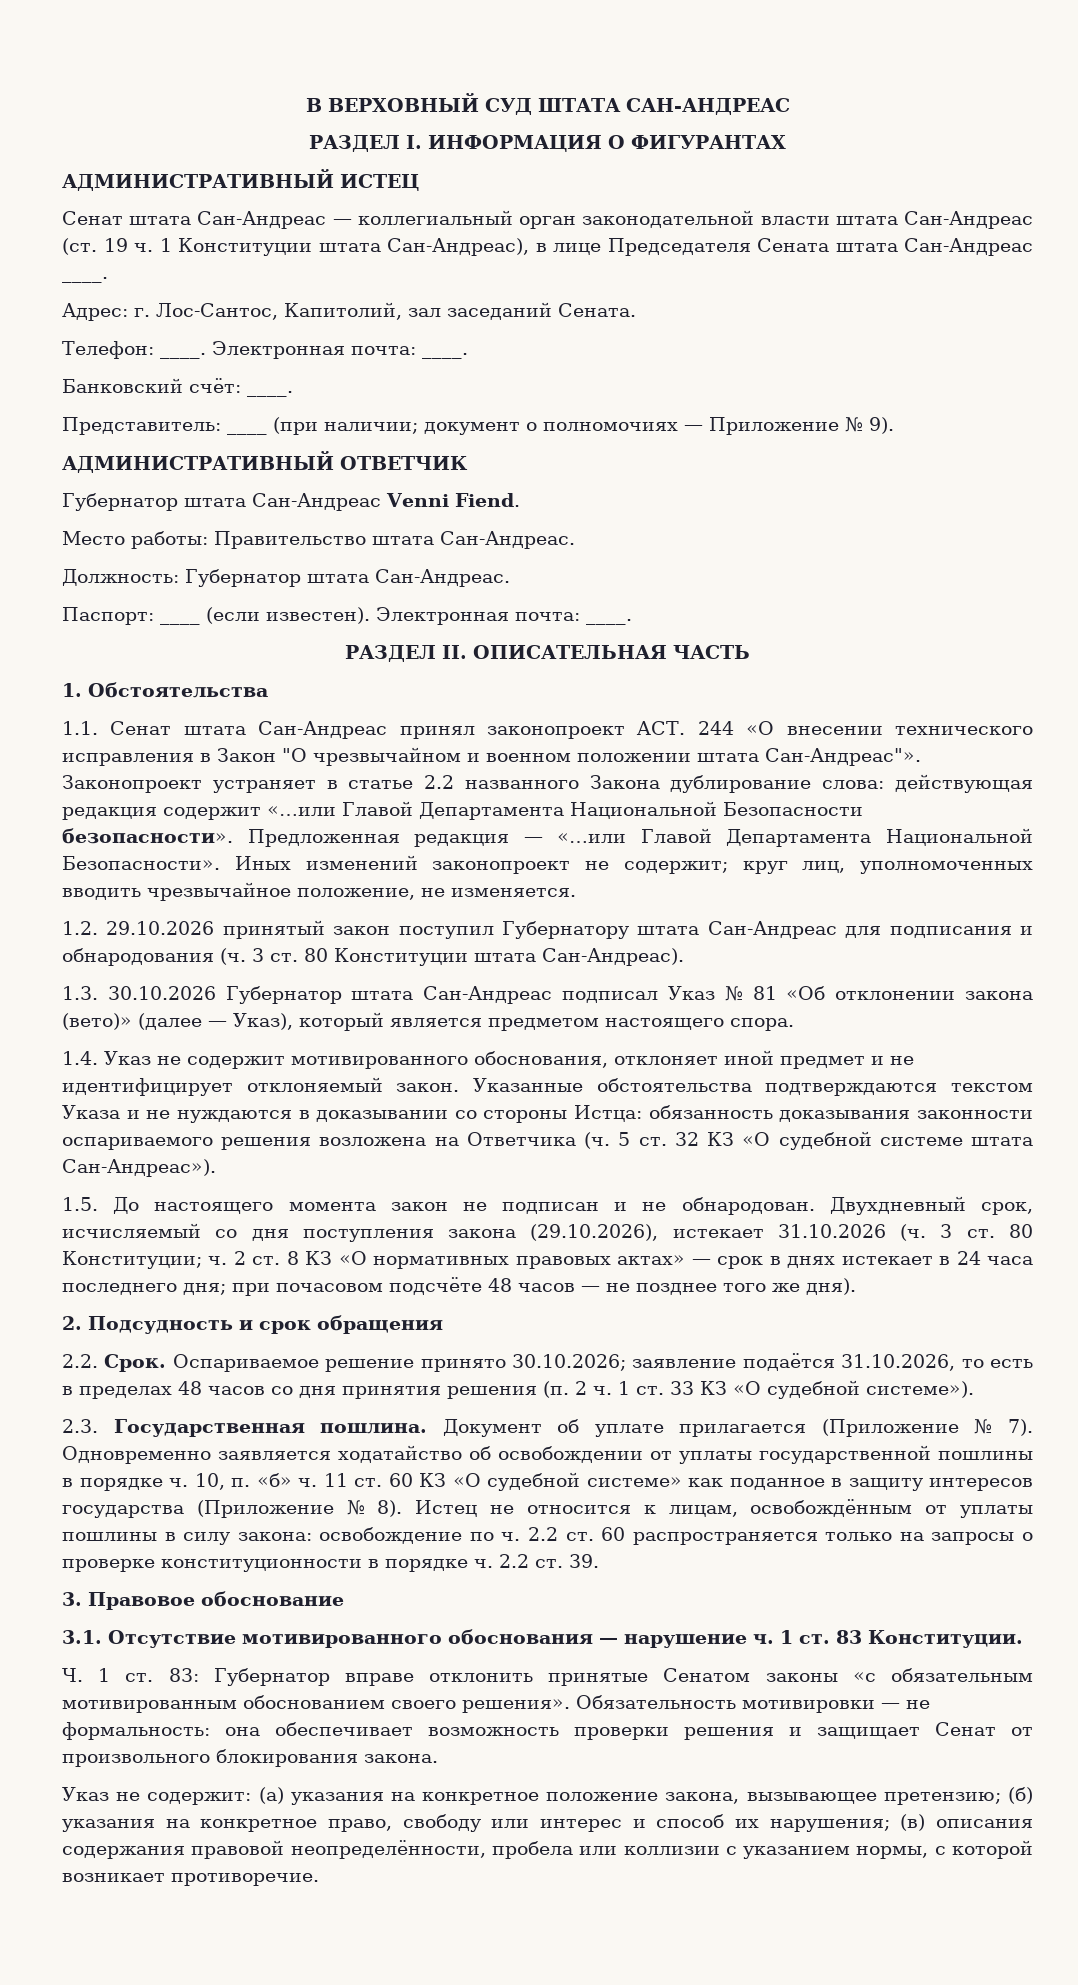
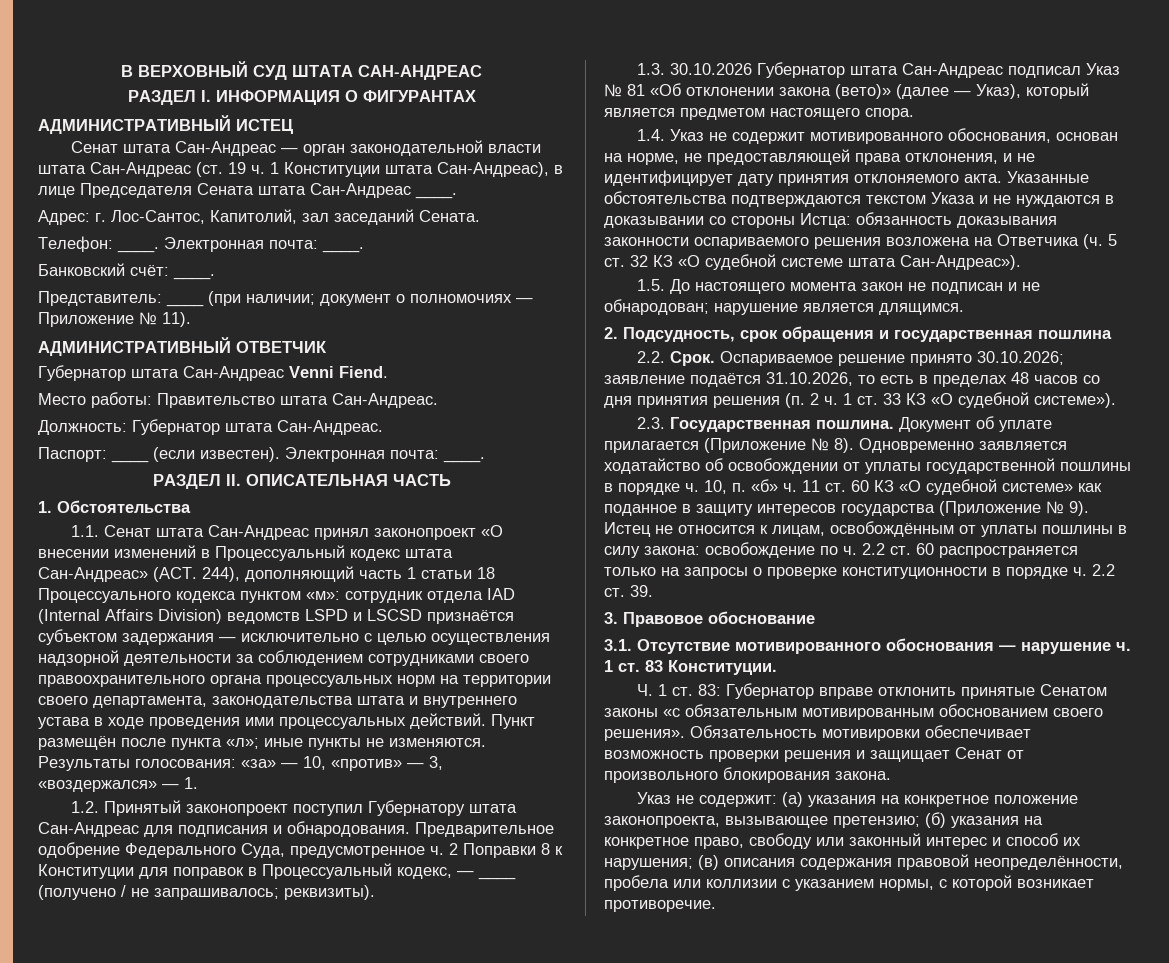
- Сенат штата Сан-Андреас — коллегиальный орган законодательной власти штата Сан-Андреас (ст. 19 ч. 1 Конституции штата Сан-Андреас), в лице Председателя Сената штата Сан-Андреас ____.
+ Сенат штата Сан-Андреас — орган законодательной власти штата Сан-Андреас (ст. 19 ч. 1 Конституции штата Сан-Андреас), в лице Председателя Сената штата Сан-Андреас ____.
- Представитель: ____ (при наличии; документ о полномочиях — Приложение № 9).
+ Представитель: ____ (при наличии; документ о полномочиях — Приложение № 11).
- 1.1. Сенат штата Сан-Андреас принял законопроект ACT. 244 «О внесении технического исправления в Закон "О чрезвычайном и военном положении штата Сан-Андреас"». Законопроект устраняет в статье 2.2 названного Закона дублирование слова: действующая редакция содержит «…или Главой Департамента Национальной Безопасности безопасности». Предложенная редакция — «…или Главой Департамента Национальной Безопасности». Иных изменений законопроект не содержит; круг лиц, уполномоченных вводить чрезвычайное положение, не изменяется.
- 1.2. 29.10.2026 принятый закон поступил Губернатору штата Сан-Андреас для подписания и обнародования (ч. 3 ст. 80 Конституции штата Сан-Андреас).
+ 1.1. Сенат штата Сан-Андреас принял законопроект «О внесении изменений в Процессуальный кодекс штата Сан-Андреас» (ACT. 244), дополняющий часть 1 статьи 18 Процессуального кодекса пунктом «м»: сотрудник отдела IAD (Internal Affairs Division) ведомств LSPD и LSCSD признаётся субъектом задержания — исключительно с целью осуществления надзорной деятельности за соблюдением сотрудниками своего правоохранительного органа процессуальных норм на территории своего департамента, законодательства штата и внутреннего устава в ходе проведения ими процессуальных действий. Пункт размещён после пункта «л»; иные пункты не изменяются. Результаты голосования: «за» — 10, «против» — 3, «воздержался» — 1.
+ 1.2. Принятый законопроект поступил Губернатору штата Сан-Андреас для подписания и обнародования. Предварительное одобрение Федерального Суда, предусмотренное ч. 2 Поправки 8 к Конституции для поправок в Процессуальный кодекс, — ____ (получено / не запрашивалось; реквизиты).
- 1.4. Указ не содержит мотивированного обоснования, отклоняет иной предмет и не идентифицирует отклоняемый закон.
+ 1.4. Указ не содержит мотивированного обоснования, основан на норме, не предоставляющей права отклонения, и не идентифицирует дату принятия отклоняемого акта.
- 1.5. До настоящего момента закон не подписан и не обнародован. Двухдневный срок, исчисляемый со дня поступления закона (29.10.2026), истекает 31.10.2026 (ч. 3 ст. 80 Конституции; ч. 2 ст. 8 КЗ «О нормативных правовых актах» — срок в днях истекает в 24 часа последнего дня; при почасовом подсчёте 48 часов — не позднее того же дня).
+ 1.5. До настоящего момента закон не подписан и не обнародован; нарушение является длящимся.
- 2. Подсудность и срок обращения
+ 2. Подсудность, срок обращения и государственная пошлина
- Документ об уплате прилагается (Приложение № 7).
+ Документ об уплате прилагается (Приложение № 8).
- Одновременно заявляется ходатайство об освобождении от уплаты государственной пошлины в порядке ч. 10, п. «б» ч. 11 ст. 60 КЗ «О судебной системе» как поданное в защиту интересов государства (Приложение № 8).
+ Одновременно заявляется ходатайство об освобождении от уплаты государственной пошлины в порядке ч. 10, п. «б» ч. 11 ст. 60 КЗ «О судебной системе» как поданное в защиту интересов государства (Приложение № 9).
- Обязательность мотивировки — не формальность: она обеспечивает возможность проверки решения и защищает Сенат от произвольного блокирования закона.
+ Обязательность мотивировки обеспечивает возможность проверки решения и защищает Сенат от произвольного блокирования закона.
- Указ не содержит: (а) указания на конкретное положение закона, вызывающее претензию; (б) указания на конкретное право, свободу или интерес и способ их нарушения; (в) описания содержания правовой неопределённости, пробела или коллизии с указанием нормы, с которой возникает противоречие.
+ Указ не содержит: (а) указания на конкретное положение законопроекта, вызывающее претензию; (б) указания на конкретное право, свободу или законный интерес и способ их нарушения; (в) описания содержания правовой неопределённости, пробела или коллизии с указанием нормы, с которой возникает противоречие.

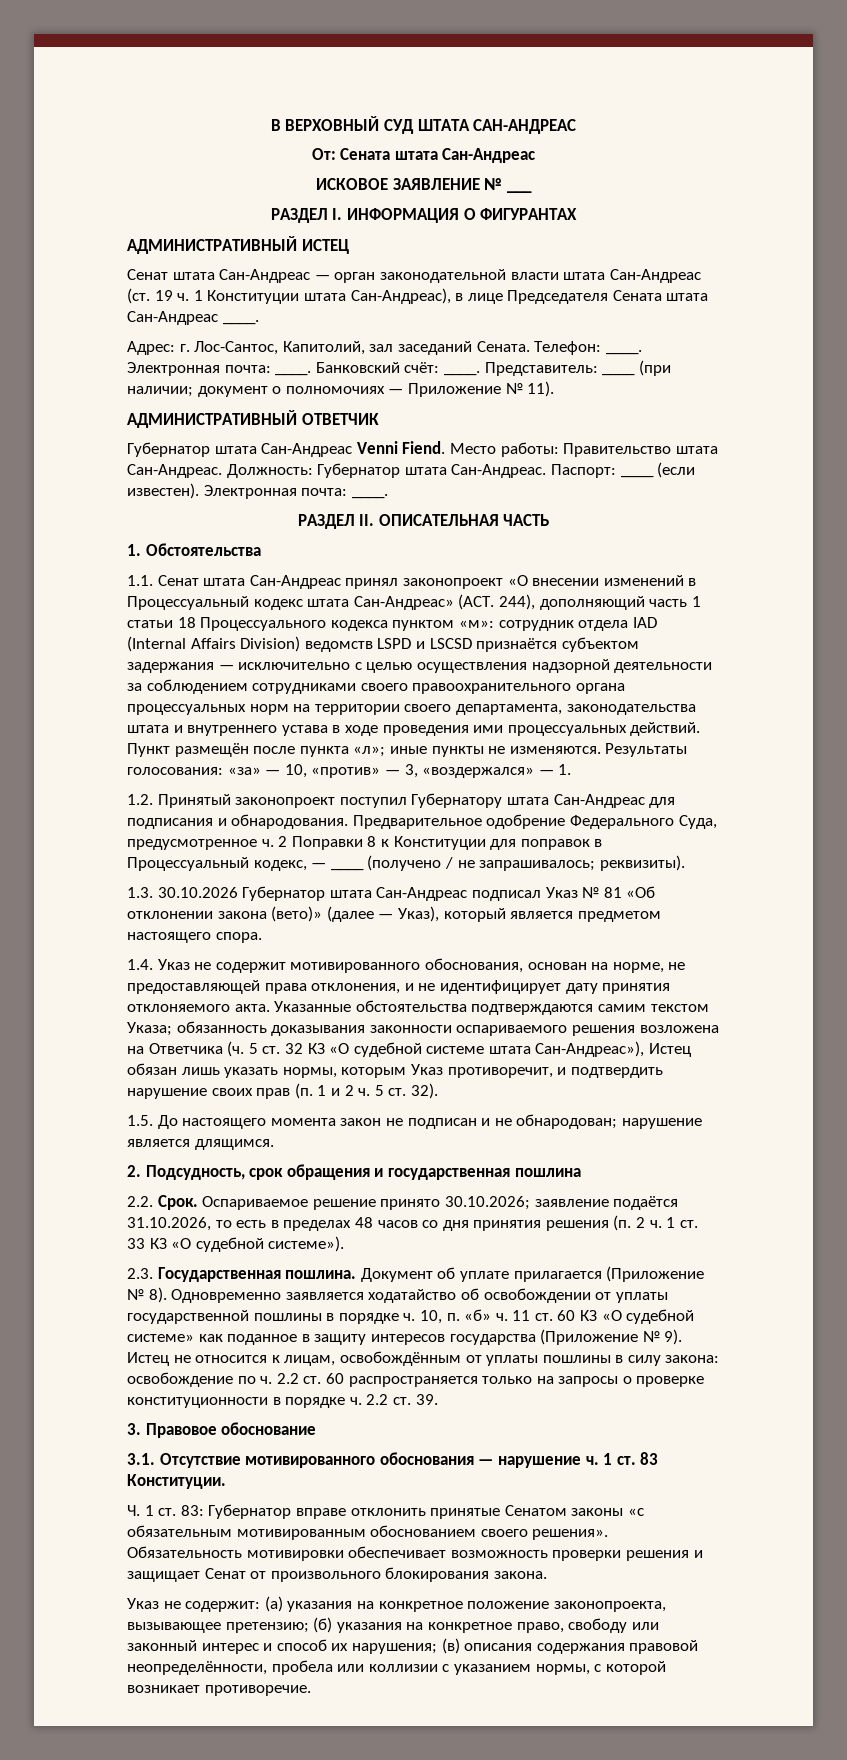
+ От: Сената штата Сан-Андреас
+ ИСКОВОЕ ЗАЯВЛЕНИЕ № ___
- Адрес: г. Лос-Сантос, Капитолий, зал заседаний Сената.
- Телефон: ____. Электронная почта: ____.
- Банковский счёт: ____.
- Представитель: ____ (при наличии; документ о полномочиях — Приложение № 11).
+ Адрес: г. Лос-Сантос, Капитолий, зал заседаний Сената. Телефон: ____. Электронная почта: ____. Банковский счёт: ____. Представитель: ____ (при наличии; документ о полномочиях — Приложение № 11).
- Губернатор штата Сан-Андреас Venni Fiend.
- Место работы: Правительство штата Сан-Андреас.
- Должность: Губернатор штата Сан-Андреас.
- Паспорт: ____ (если известен).
+ Губернатор штата Сан-Андреас Venni Fiend. Место работы: Правительство штата Сан-Андреас. Должность: Губернатор штата Сан-Андреас. Паспорт: ____ (если известен).
- Указанные обстоятельства подтверждаются текстом Указа и не нуждаются в доказывании со стороны Истца: обязанность доказывания законности оспариваемого решения возложена на Ответчика (ч. 5 ст. 32 КЗ «О судебной системе штата Сан-Андреас»).
+ Указанные обстоятельства подтверждаются самим текстом Указа; обязанность доказывания законности оспариваемого решения возложена на Ответчика (ч. 5 ст. 32 КЗ «О судебной системе штата Сан-Андреас»), Истец обязан лишь указать нормы, которым Указ противоречит, и подтвердить нарушение своих прав (п. 1 и 2 ч. 5 ст. 32).

